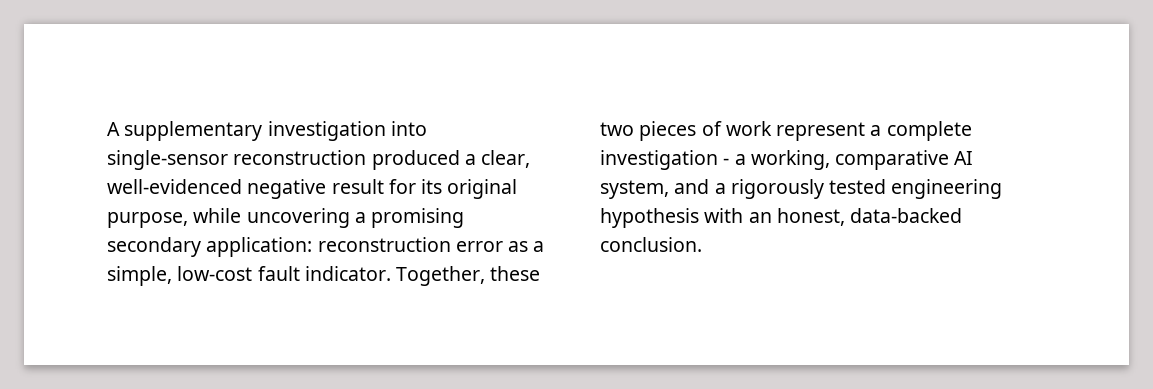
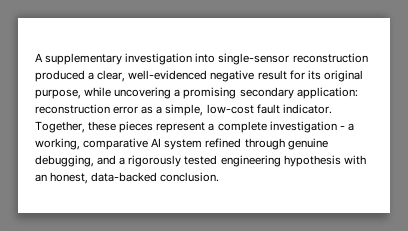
- Together, these two pieces of work represent a complete investigation - a working, comparative AI system, and a rigorously tested engineering hypothesis with an honest, data-backed conclusion.
+ Together, these pieces represent a complete investigation - a working, comparative AI system refined through genuine debugging, and a rigorously tested engineering hypothesis with an honest, data-backed conclusion.

